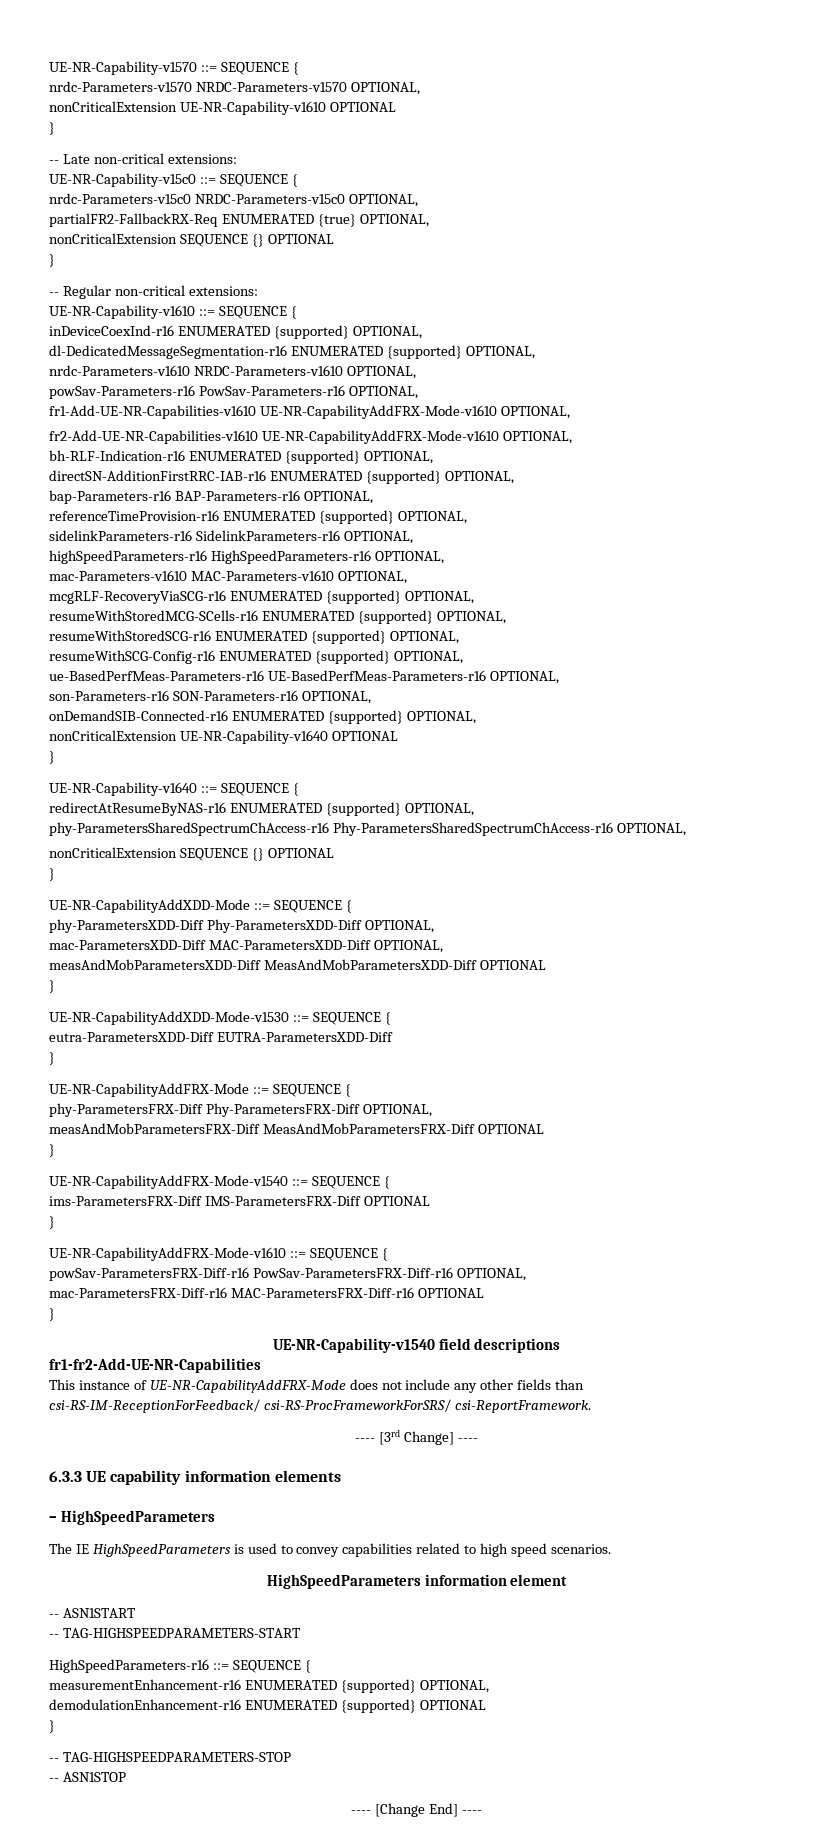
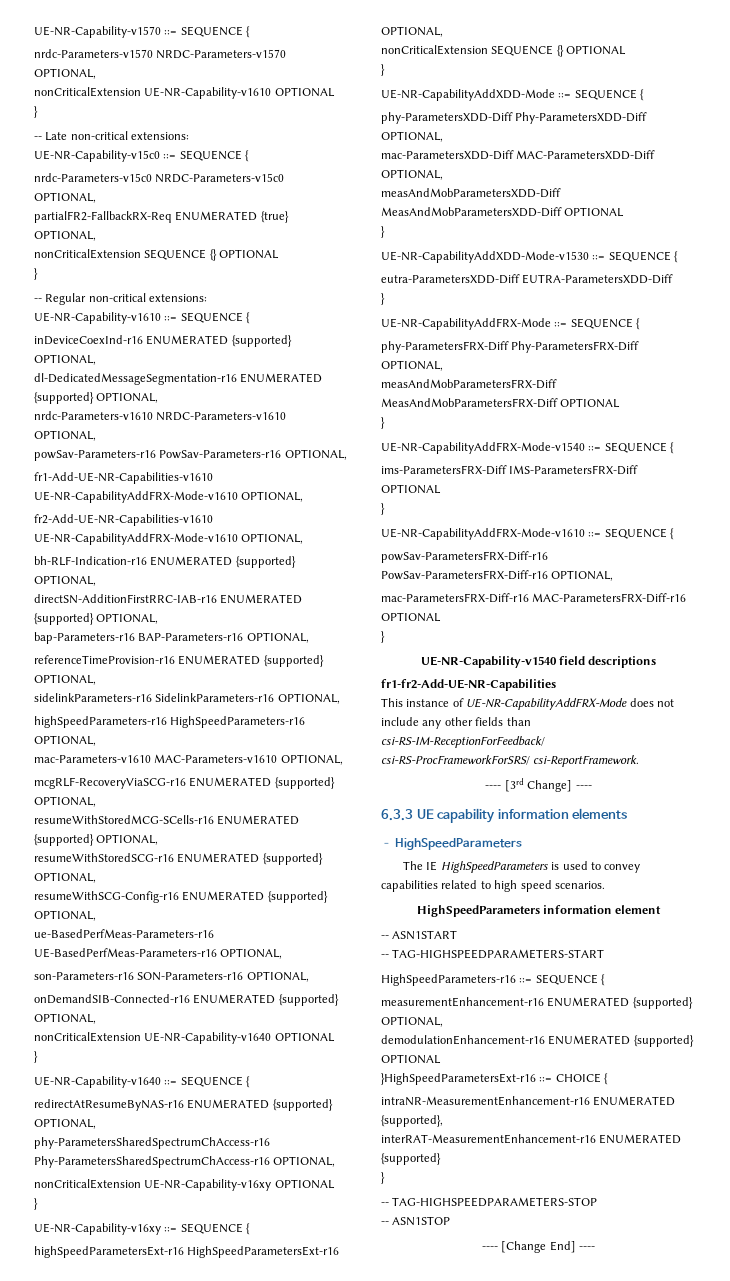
+ nonCriticalExtension UE-NR-Capability-v16xy OPTIONAL
+ }
+ UE-NR-Capability-v16xy ::= SEQUENCE {
+ highSpeedParametersExt-r16 HighSpeedParametersExt-r16 OPTIONAL,
+ }HighSpeedParametersExt-r16 ::= CHOICE {
+ intraNR-MeasurementEnhancement-r16 ENUMERATED {supported},
+ interRAT-MeasurementEnhancement-r16 ENUMERATED {supported}

